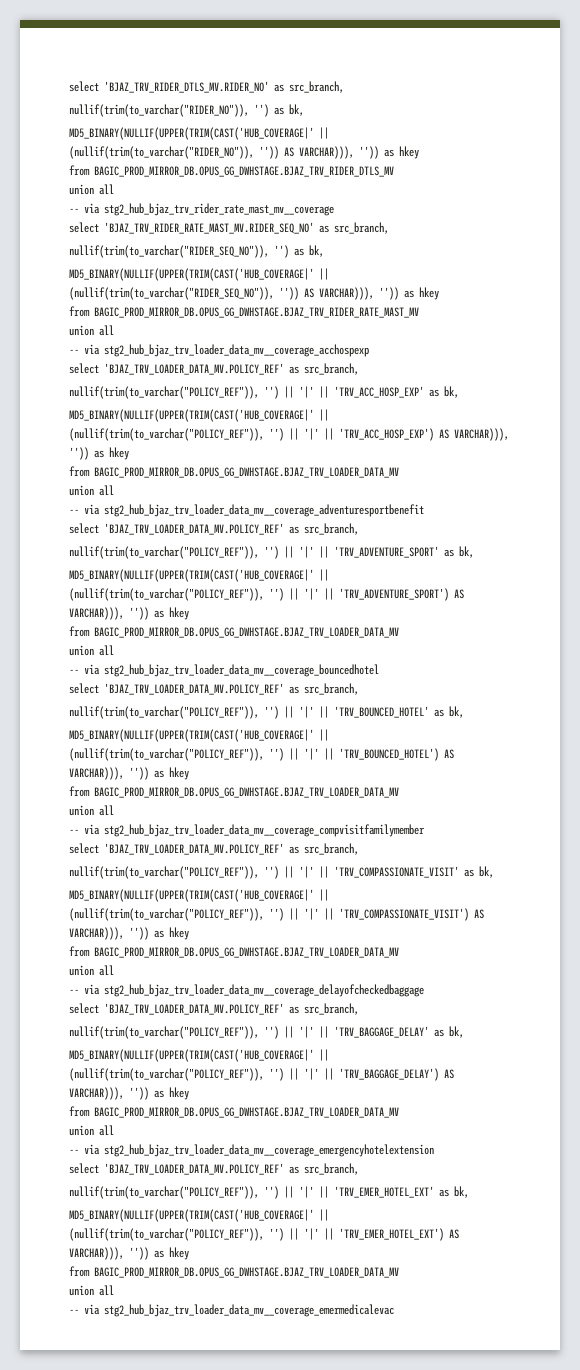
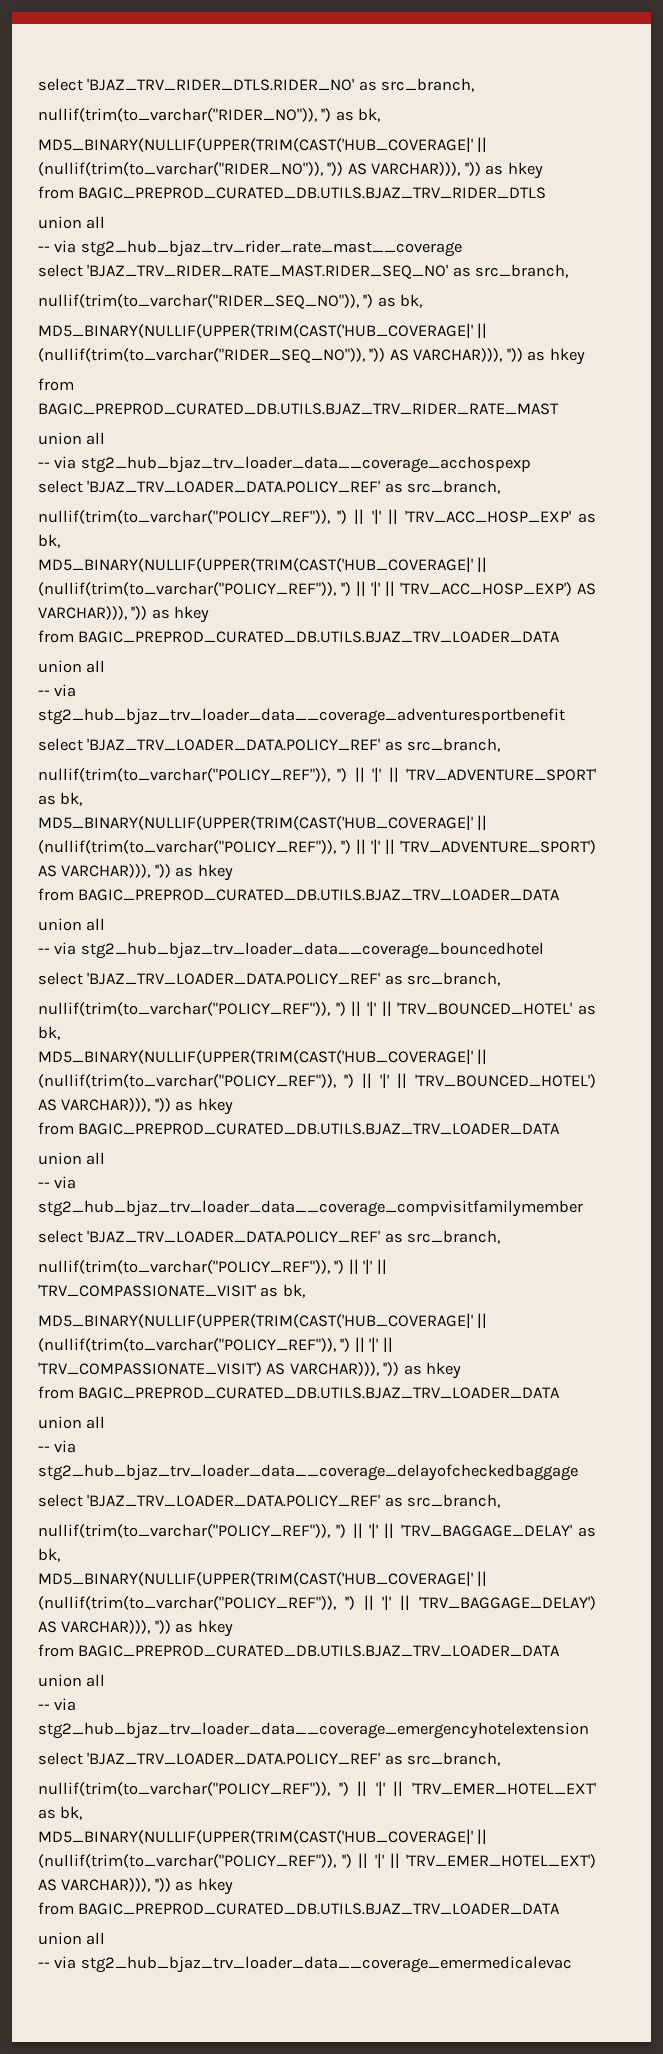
- select 'BJAZ_TRV_RIDER_DTLS_MV.RIDER_NO' as src_branch,
+ select 'BJAZ_TRV_RIDER_DTLS.RIDER_NO' as src_branch,
- from BAGIC_PROD_MIRROR_DB.OPUS_GG_DWHSTAGE.BJAZ_TRV_RIDER_DTLS_MV
+ from BAGIC_PREPROD_CURATED_DB.UTILS.BJAZ_TRV_RIDER_DTLS
  union all
- -- via stg2_hub_bjaz_trv_rider_rate_mast_mv__coverage
- select 'BJAZ_TRV_RIDER_RATE_MAST_MV.RIDER_SEQ_NO' as src_branch,
+ -- via stg2_hub_bjaz_trv_rider_rate_mast__coverage
+ select 'BJAZ_TRV_RIDER_RATE_MAST.RIDER_SEQ_NO' as src_branch,
- from BAGIC_PROD_MIRROR_DB.OPUS_GG_DWHSTAGE.BJAZ_TRV_RIDER_RATE_MAST_MV
+ from BAGIC_PREPROD_CURATED_DB.UTILS.BJAZ_TRV_RIDER_RATE_MAST
  union all
- -- via stg2_hub_bjaz_trv_loader_data_mv__coverage_acchospexp
- select 'BJAZ_TRV_LOADER_DATA_MV.POLICY_REF' as src_branch,
+ -- via stg2_hub_bjaz_trv_loader_data__coverage_acchospexp
+ select 'BJAZ_TRV_LOADER_DATA.POLICY_REF' as src_branch,
  MD5_BINARY(NULLIF(UPPER(TRIM(CAST('HUB_COVERAGE|' || (nullif(trim(to_varchar("POLICY_REF")), '') || '|' || 'TRV_ACC_HOSP_EXP') AS VARCHAR))), '')) as hkey
- from BAGIC_PROD_MIRROR_DB.OPUS_GG_DWHSTAGE.BJAZ_TRV_LOADER_DATA_MV
+ from BAGIC_PREPROD_CURATED_DB.UTILS.BJAZ_TRV_LOADER_DATA
  union all
- -- via stg2_hub_bjaz_trv_loader_data_mv__coverage_adventuresportbenefit
- select 'BJAZ_TRV_LOADER_DATA_MV.POLICY_REF' as src_branch,
+ -- via stg2_hub_bjaz_trv_loader_data__coverage_adventuresportbenefit
+ select 'BJAZ_TRV_LOADER_DATA.POLICY_REF' as src_branch,
  MD5_BINARY(NULLIF(UPPER(TRIM(CAST('HUB_COVERAGE|' || (nullif(trim(to_varchar("POLICY_REF")), '') || '|' || 'TRV_ADVENTURE_SPORT') AS VARCHAR))), '')) as hkey
- from BAGIC_PROD_MIRROR_DB.OPUS_GG_DWHSTAGE.BJAZ_TRV_LOADER_DATA_MV
+ from BAGIC_PREPROD_CURATED_DB.UTILS.BJAZ_TRV_LOADER_DATA
  union all
- -- via stg2_hub_bjaz_trv_loader_data_mv__coverage_bouncedhotel
- select 'BJAZ_TRV_LOADER_DATA_MV.POLICY_REF' as src_branch,
+ -- via stg2_hub_bjaz_trv_loader_data__coverage_bouncedhotel
+ select 'BJAZ_TRV_LOADER_DATA.POLICY_REF' as src_branch,
  MD5_BINARY(NULLIF(UPPER(TRIM(CAST('HUB_COVERAGE|' || (nullif(trim(to_varchar("POLICY_REF")), '') || '|' || 'TRV_BOUNCED_HOTEL') AS VARCHAR))), '')) as hkey
- from BAGIC_PROD_MIRROR_DB.OPUS_GG_DWHSTAGE.BJAZ_TRV_LOADER_DATA_MV
+ from BAGIC_PREPROD_CURATED_DB.UTILS.BJAZ_TRV_LOADER_DATA
  union all
- -- via stg2_hub_bjaz_trv_loader_data_mv__coverage_compvisitfamilymember
- select 'BJAZ_TRV_LOADER_DATA_MV.POLICY_REF' as src_branch,
+ -- via stg2_hub_bjaz_trv_loader_data__coverage_compvisitfamilymember
+ select 'BJAZ_TRV_LOADER_DATA.POLICY_REF' as src_branch,
  MD5_BINARY(NULLIF(UPPER(TRIM(CAST('HUB_COVERAGE|' || (nullif(trim(to_varchar("POLICY_REF")), '') || '|' || 'TRV_COMPASSIONATE_VISIT') AS VARCHAR))), '')) as hkey
- from BAGIC_PROD_MIRROR_DB.OPUS_GG_DWHSTAGE.BJAZ_TRV_LOADER_DATA_MV
+ from BAGIC_PREPROD_CURATED_DB.UTILS.BJAZ_TRV_LOADER_DATA
  union all
- -- via stg2_hub_bjaz_trv_loader_data_mv__coverage_delayofcheckedbaggage
- select 'BJAZ_TRV_LOADER_DATA_MV.POLICY_REF' as src_branch,
+ -- via stg2_hub_bjaz_trv_loader_data__coverage_delayofcheckedbaggage
+ select 'BJAZ_TRV_LOADER_DATA.POLICY_REF' as src_branch,
  MD5_BINARY(NULLIF(UPPER(TRIM(CAST('HUB_COVERAGE|' || (nullif(trim(to_varchar("POLICY_REF")), '') || '|' || 'TRV_BAGGAGE_DELAY') AS VARCHAR))), '')) as hkey
- from BAGIC_PROD_MIRROR_DB.OPUS_GG_DWHSTAGE.BJAZ_TRV_LOADER_DATA_MV
+ from BAGIC_PREPROD_CURATED_DB.UTILS.BJAZ_TRV_LOADER_DATA
  union all
- -- via stg2_hub_bjaz_trv_loader_data_mv__coverage_emergencyhotelextension
- select 'BJAZ_TRV_LOADER_DATA_MV.POLICY_REF' as src_branch,
+ -- via stg2_hub_bjaz_trv_loader_data__coverage_emergencyhotelextension
+ select 'BJAZ_TRV_LOADER_DATA.POLICY_REF' as src_branch,
  MD5_BINARY(NULLIF(UPPER(TRIM(CAST('HUB_COVERAGE|' || (nullif(trim(to_varchar("POLICY_REF")), '') || '|' || 'TRV_EMER_HOTEL_EXT') AS VARCHAR))), '')) as hkey
- from BAGIC_PROD_MIRROR_DB.OPUS_GG_DWHSTAGE.BJAZ_TRV_LOADER_DATA_MV
+ from BAGIC_PREPROD_CURATED_DB.UTILS.BJAZ_TRV_LOADER_DATA
  union all
- -- via stg2_hub_bjaz_trv_loader_data_mv__coverage_emermedicalevac
+ -- via stg2_hub_bjaz_trv_loader_data__coverage_emermedicalevac

